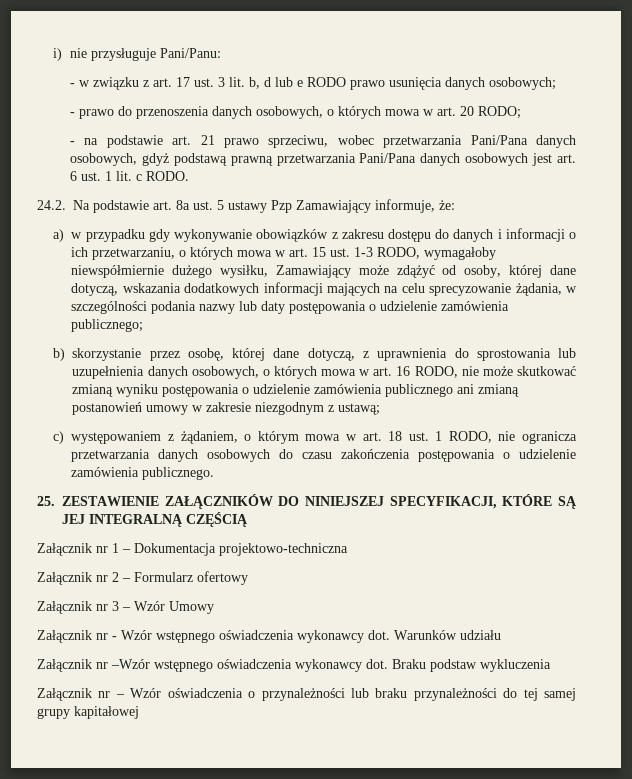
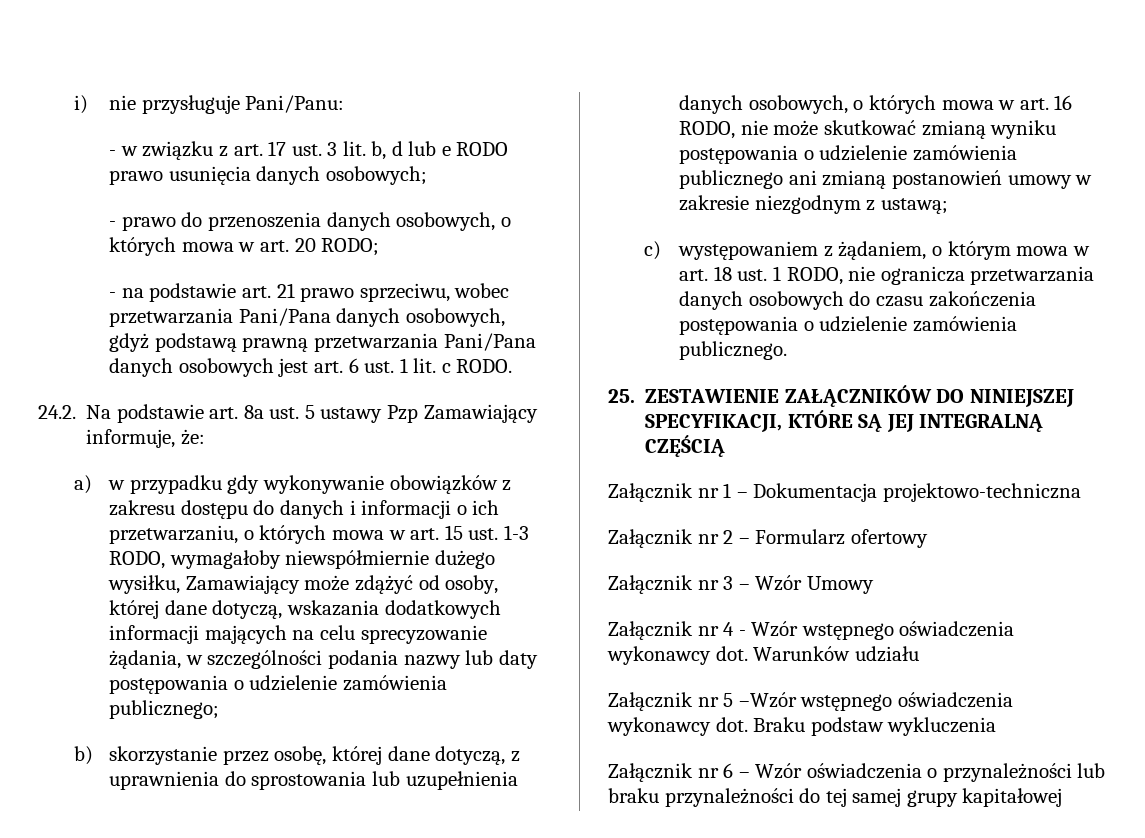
- Załącznik nr - Wzór wstępnego oświadczenia wykonawcy dot.
+ Załącznik nr 4 - Wzór wstępnego oświadczenia wykonawcy dot.
- Załącznik nr –Wzór wstępnego oświadczenia wykonawcy dot.
+ Załącznik nr 5 –Wzór wstępnego oświadczenia wykonawcy dot.
- Załącznik nr – Wzór oświadczenia o przynależności lub braku przynależności do tej samej grupy kapitałowej
+ Załącznik nr 6 – Wzór oświadczenia o przynależności lub braku przynależności do tej samej grupy kapitałowej

